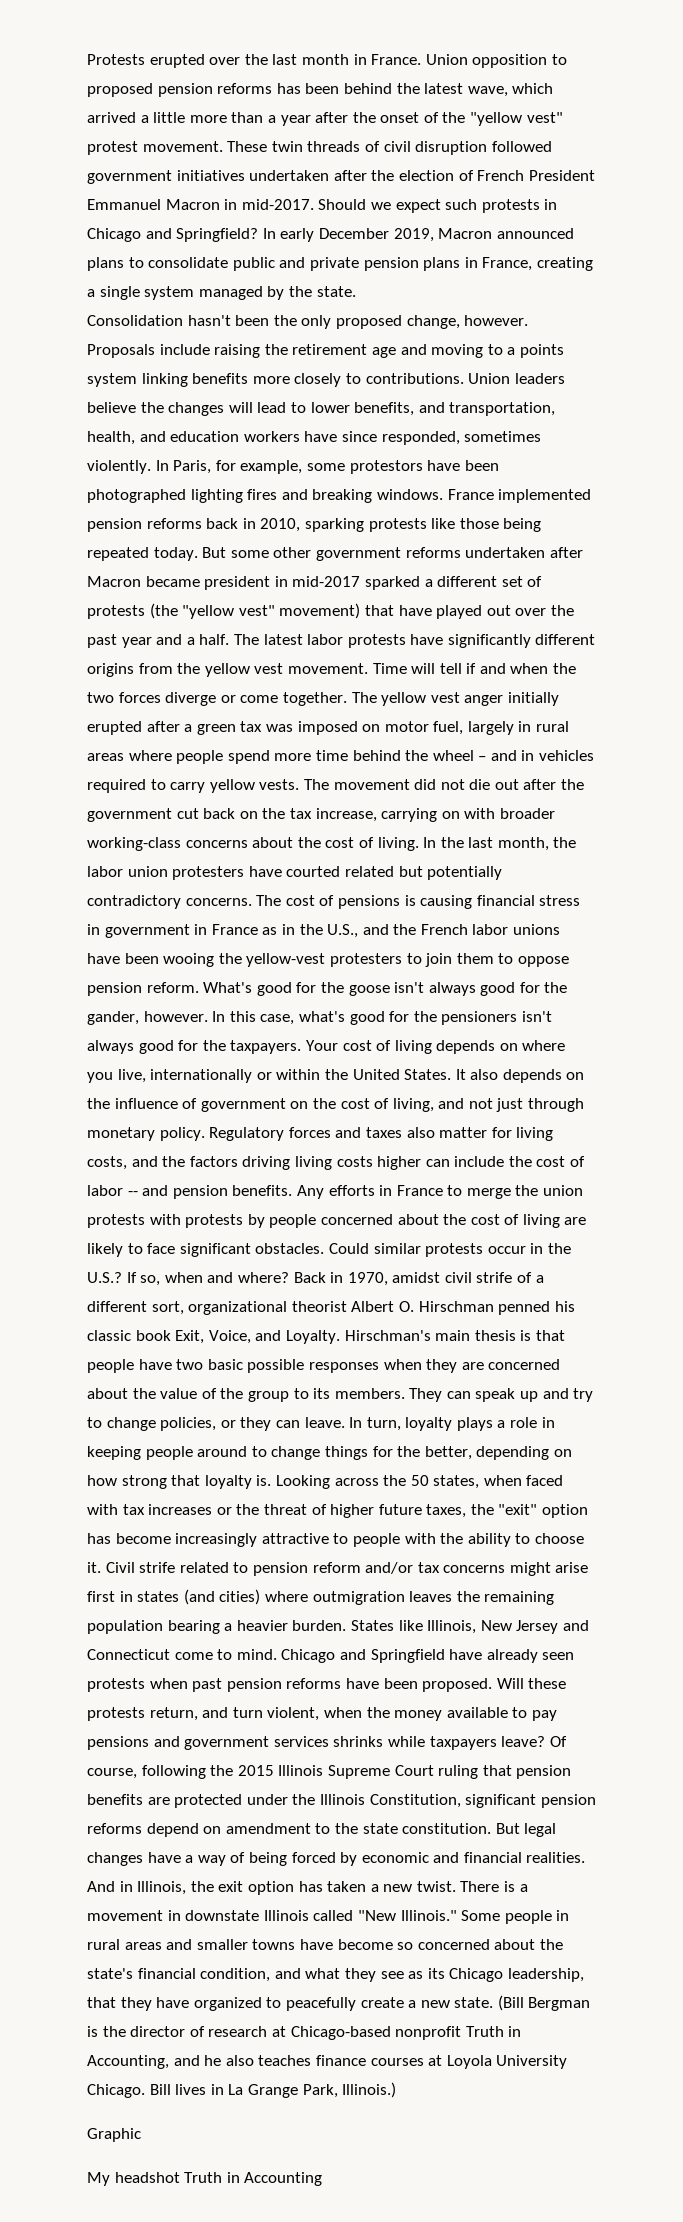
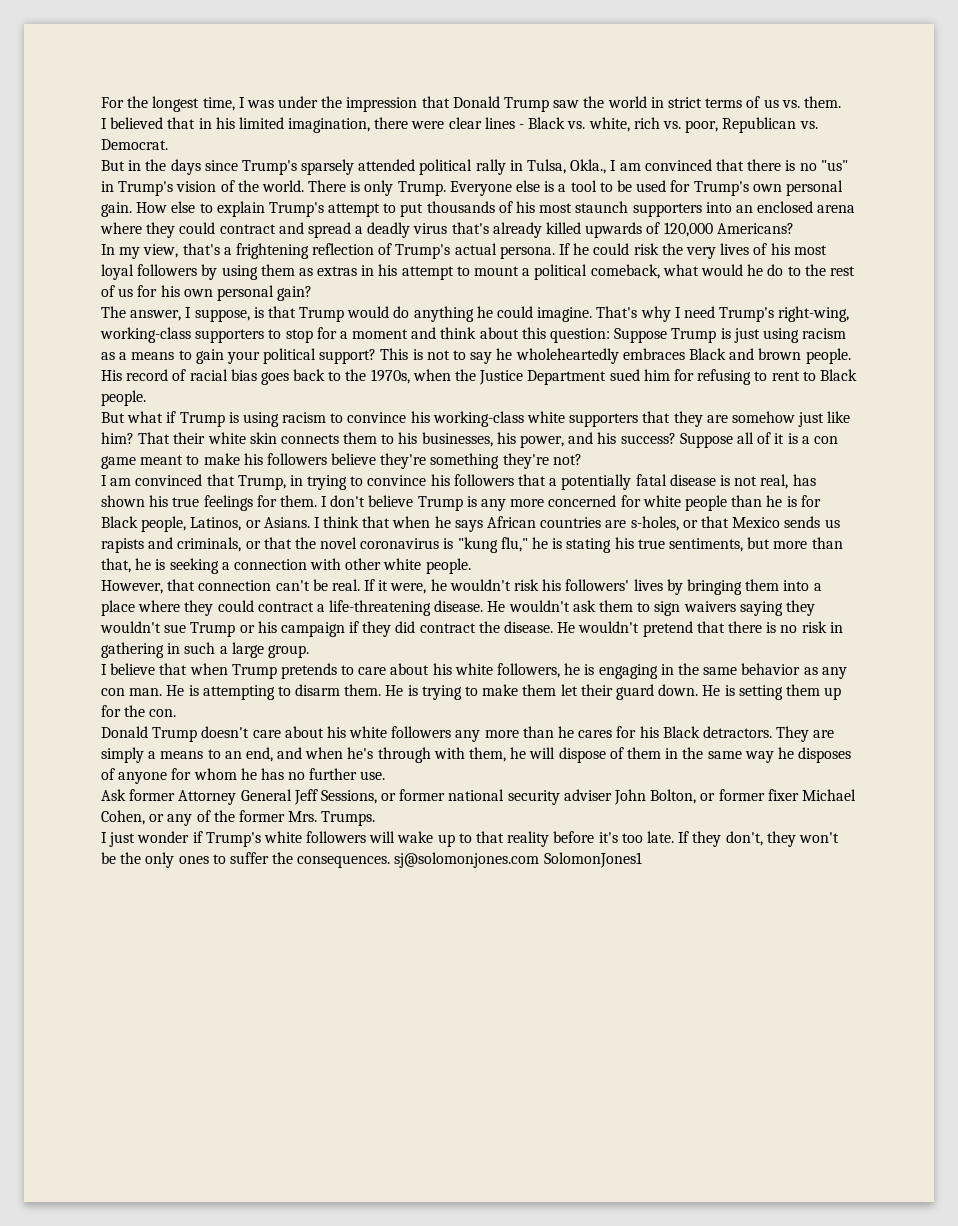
- Protests erupted over the last month in France. Union opposition to proposed pension reforms has been behind the latest wave, which arrived a little more than a year after the onset of the "yellow vest" protest movement. These twin threads of civil disruption followed government initiatives undertaken after the election of French President Emmanuel Macron in mid-2017. Should we expect such protests in Chicago and Springfield? In early December 2019, Macron announced plans to consolidate public and private pension plans in France, creating a single system managed by the state.
- Consolidation hasn't been the only proposed change, however. Proposals include raising the retirement age and moving to a points system linking benefits more closely to contributions. Union leaders believe the changes will lead to lower benefits, and transportation, health, and education workers have since responded, sometimes violently. In Paris, for example, some protestors have been photographed lighting fires and breaking windows. France implemented pension reforms back in 2010, sparking protests like those being repeated today. But some other government reforms undertaken after Macron became president in mid-2017 sparked a different set of protests (the "yellow vest" movement) that have played out over the past year and a half. The latest labor protests have significantly different origins from the yellow vest movement. Time will tell if and when the two forces diverge or come together. The yellow vest anger initially erupted after a green tax was imposed on motor fuel, largely in rural areas where people spend more time behind the wheel – and in vehicles required to carry yellow vests. The movement did not die out after the government cut back on the tax increase, carrying on with broader working-class concerns about the cost of living. In the last month, the labor union protesters have courted related but potentially contradictory concerns. The cost of pensions is causing financial stress in government in France as in the U.S., and the French labor unions have been wooing the yellow-vest protesters to join them to oppose pension reform. What's good for the goose isn't always good for the gander, however. In this case, what's good for the pensioners isn't always good for the taxpayers. Your cost of living depends on where you live, internationally or within the United States. It also depends on the influence of government on the cost of living, and not just through monetary policy. Regulatory forces and taxes also matter for living costs, and the factors driving living costs higher can include the cost of labor -- and pension benefits. Any efforts in France to merge the union protests with protests by people concerned about the cost of living are likely to face significant obstacles. Could similar protests occur in the U.S.? If so, when and where? Back in 1970, amidst civil strife of a different sort, organizational theorist Albert O. Hirschman penned his classic book Exit, Voice, and Loyalty. Hirschman's main thesis is that people have two basic possible responses when they are concerned about the value of the group to its members. They can speak up and try to change policies, or they can leave. In turn, loyalty plays a role in keeping people around to change things for the better, depending on how strong that loyalty is. Looking across the 50 states, when faced with tax increases or the threat of higher future taxes, the "exit" option has become increasingly attractive to people with the ability to choose it. Civil strife related to pension reform and/or tax concerns might arise first in states (and cities) where outmigration leaves the remaining population bearing a heavier burden. States like Illinois, New Jersey and Connecticut come to mind. Chicago and Springfield have already seen protests when past pension reforms have been proposed. Will these protests return, and turn violent, when the money available to pay pensions and government services shrinks while taxpayers leave? Of course, following the 2015 Illinois Supreme Court ruling that pension benefits are protected under the Illinois Constitution, significant pension reforms depend on amendment to the state constitution. But legal changes have a way of being forced by economic and financial realities. And in Illinois, the exit option has taken a new twist. There is a movement in downstate Illinois called "New Illinois." Some people in rural areas and smaller towns have become so concerned about the state's financial condition, and what they see as its Chicago leadership, that they have organized to peacefully create a new state. (Bill Bergman is the director of research at Chicago-based nonprofit Truth in Accounting, and he also teaches finance courses at Loyola University Chicago. Bill lives in La Grange Park, Illinois.)
- Graphic
- My headshot Truth in Accounting
+ For the longest time, I was under the impression that Donald Trump saw the world in strict terms of us vs. them.
+ I believed that in his limited imagination, there were clear lines - Black vs. white, rich vs. poor, Republican vs. Democrat.
+ But in the days since Trump's sparsely attended political rally in Tulsa, Okla., I am convinced that there is no "us" in Trump's vision of the world. There is only Trump. Everyone else is a tool to be used for Trump's own personal gain. How else to explain Trump's attempt to put thousands of his most staunch supporters into an enclosed arena where they could contract and spread a deadly virus that's already killed upwards of 120,000 Americans?
+ In my view, that's a frightening reflection of Trump's actual persona. If he could risk the very lives of his most loyal followers by using them as extras in his attempt to mount a political comeback, what would he do to the rest of us for his own personal gain?
+ The answer, I suppose, is that Trump would do anything he could imagine. That's why I need Trump's right-wing, working-class supporters to stop for a moment and think about this question: Suppose Trump is just using racism as a means to gain your political support? This is not to say he wholeheartedly embraces Black and brown people. His record of racial bias goes back to the 1970s, when the Justice Department sued him for refusing to rent to Black people.
+ But what if Trump is using racism to convince his working-class white supporters that they are somehow just like him? That their white skin connects them to his businesses, his power, and his success? Suppose all of it is a con game meant to make his followers believe they're something they're not?
+ I am convinced that Trump, in trying to convince his followers that a potentially fatal disease is not real, has shown his true feelings for them. I don't believe Trump is any more concerned for white people than he is for Black people, Latinos, or Asians. I think that when he says African countries are s-holes, or that Mexico sends us rapists and criminals, or that the novel coronavirus is "kung flu," he is stating his true sentiments, but more than that, he is seeking a connection with other white people.
+ However, that connection can't be real. If it were, he wouldn't risk his followers' lives by bringing them into a place where they could contract a life-threatening disease. He wouldn't ask them to sign waivers saying they wouldn't sue Trump or his campaign if they did contract the disease. He wouldn't pretend that there is no risk in gathering in such a large group.
+ I believe that when Trump pretends to care about his white followers, he is engaging in the same behavior as any con man. He is attempting to disarm them. He is trying to make them let their guard down. He is setting them up for the con.
+ Donald Trump doesn't care about his white followers any more than he cares for his Black detractors. They are simply a means to an end, and when he's through with them, he will dispose of them in the same way he disposes of anyone for whom he has no further use.
+ Ask former Attorney General Jeff Sessions, or former national security adviser John Bolton, or former fixer Michael Cohen, or any of the former Mrs. Trumps.
+ I just wonder if Trump's white followers will wake up to that reality before it's too late. If they don't, they won't be the only ones to suffer the consequences. sj@solomonjones.com SolomonJones1

